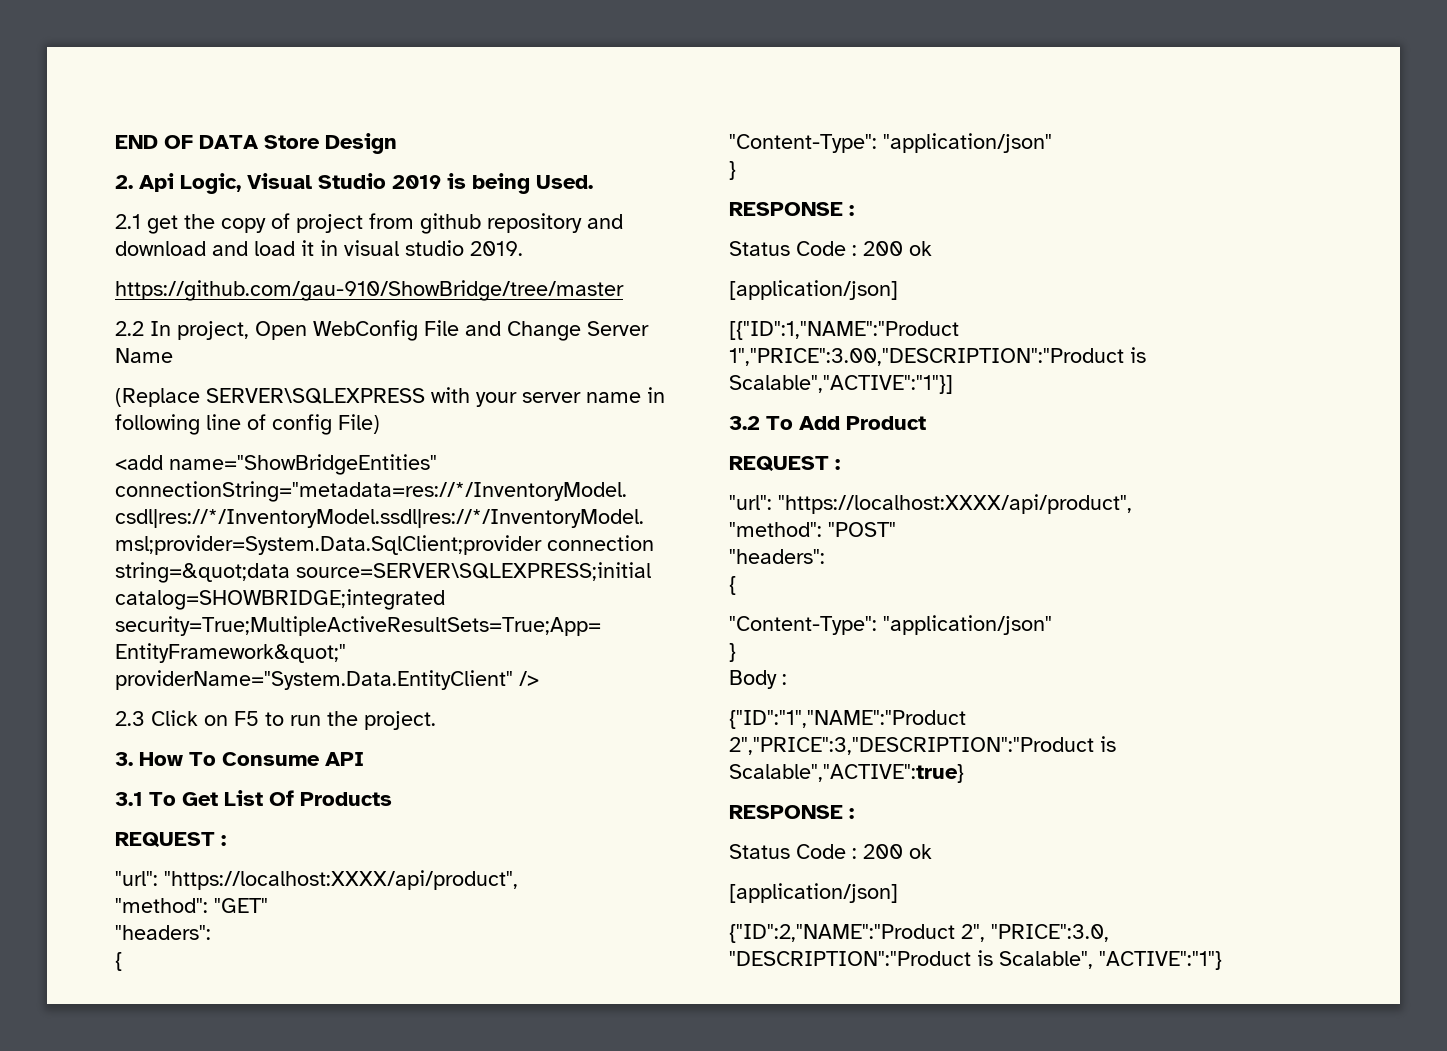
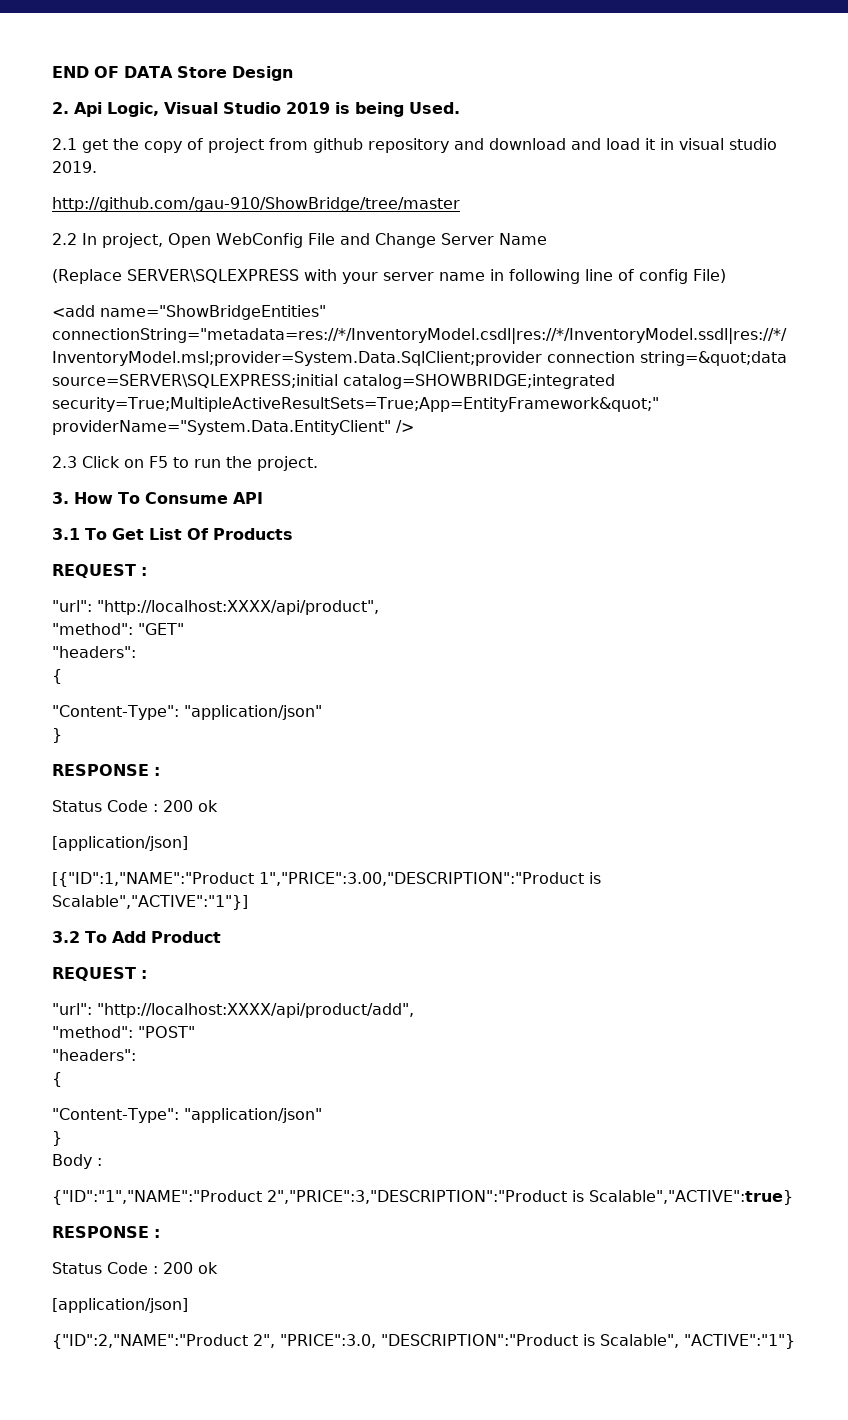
- https://github.com/gau-910/ShowBridge/tree/master
+ http://github.com/gau-910/ShowBridge/tree/master
  3.1 To Get List Of Products
  REQUEST :
- "url": "https://localhost:XXXX/api/product",
+ "url": "http://localhost:XXXX/api/product",
  3.2 To Add Product
  REQUEST :
- "url": "https://localhost:XXXX/api/product",
+ "url": "http://localhost:XXXX/api/product/add",

